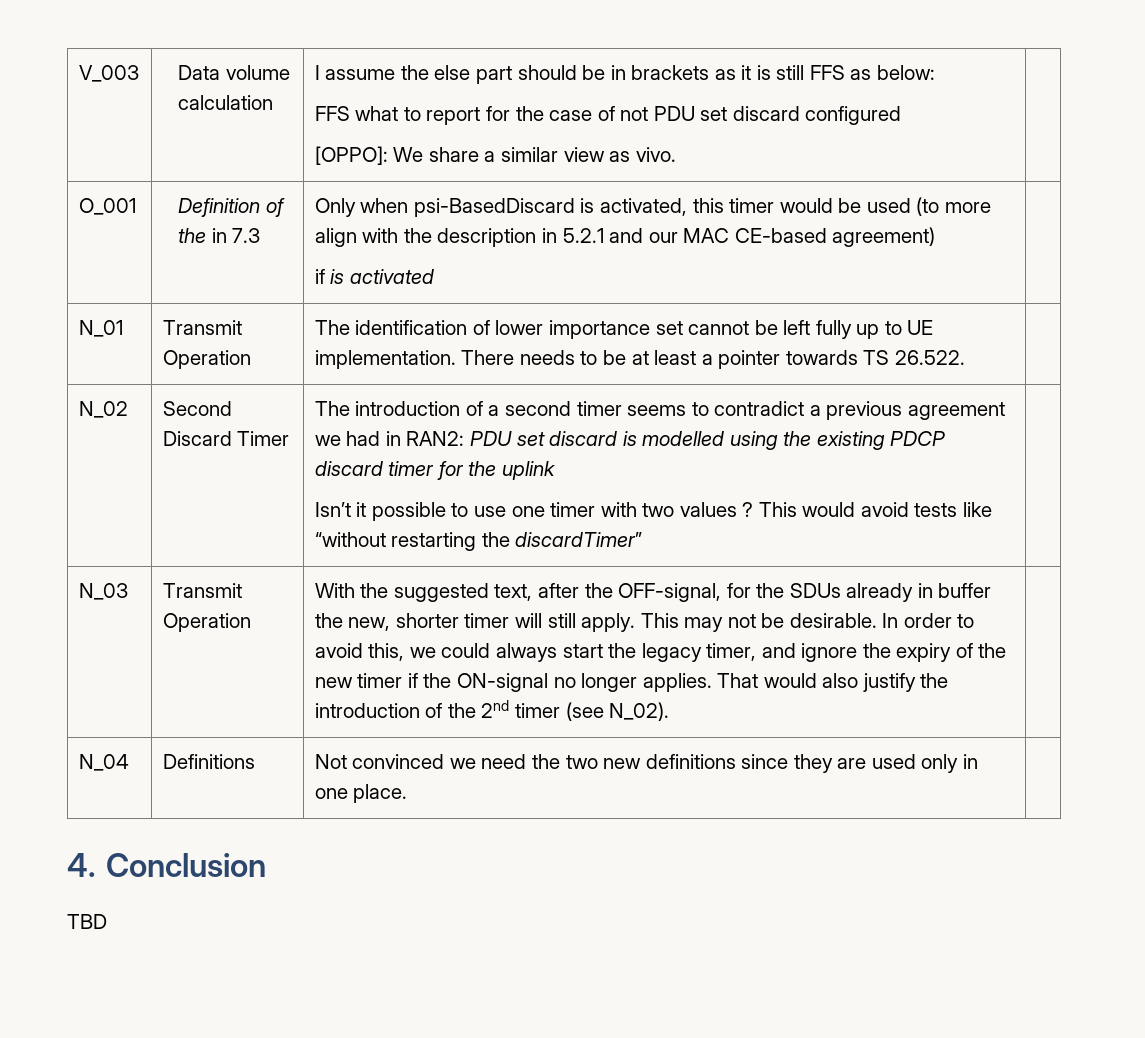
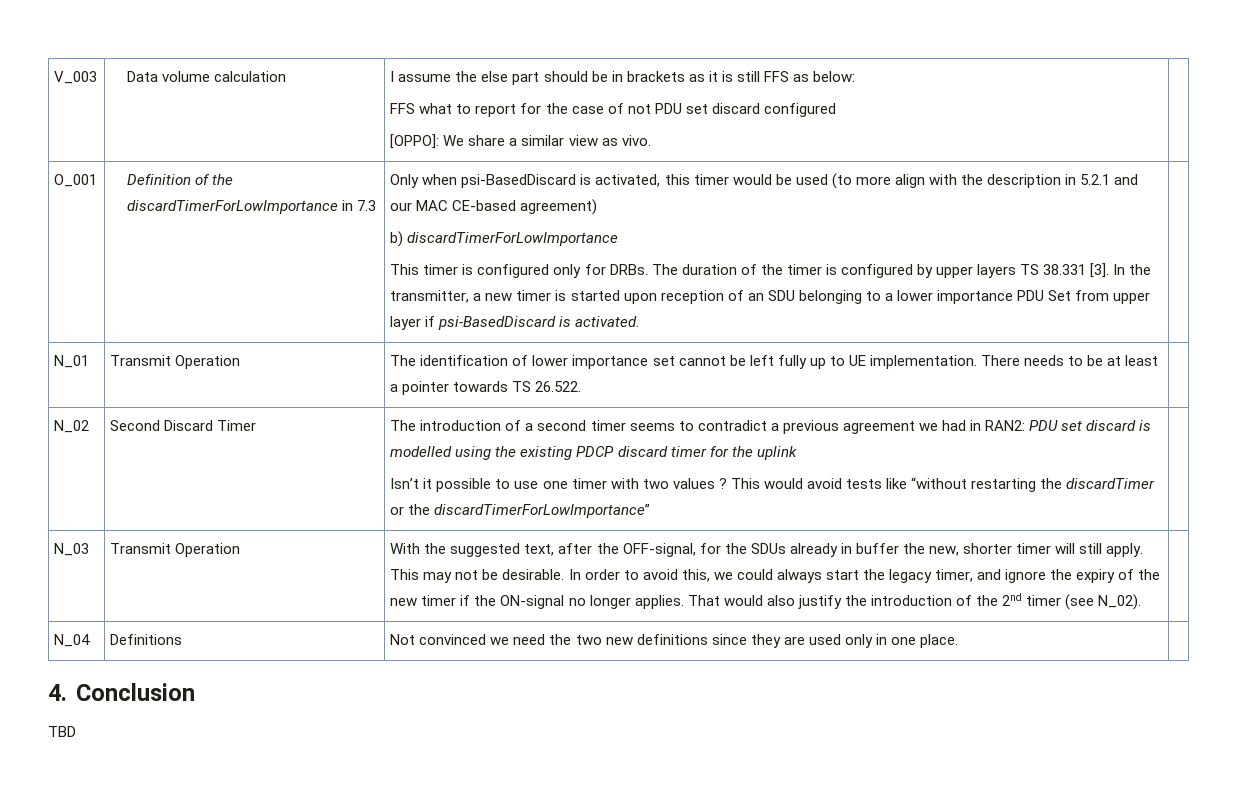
- Definition of the in 7.3
+ Definition of the discardTimerForLowImportance in 7.3
- if is activated
+ b) discardTimerForLowImportance
+ This timer is configured only for DRBs. The duration of the timer is configured by upper layers TS 38.331 [3]. In the transmitter, a new timer is started upon reception of an SDU belonging to a lower importance PDU Set from upper layer if psi-BasedDiscard is activated.
- This would avoid tests like “without restarting the discardTimer”
+ This would avoid tests like “without restarting the discardTimer or the discardTimerForLowImportance”

